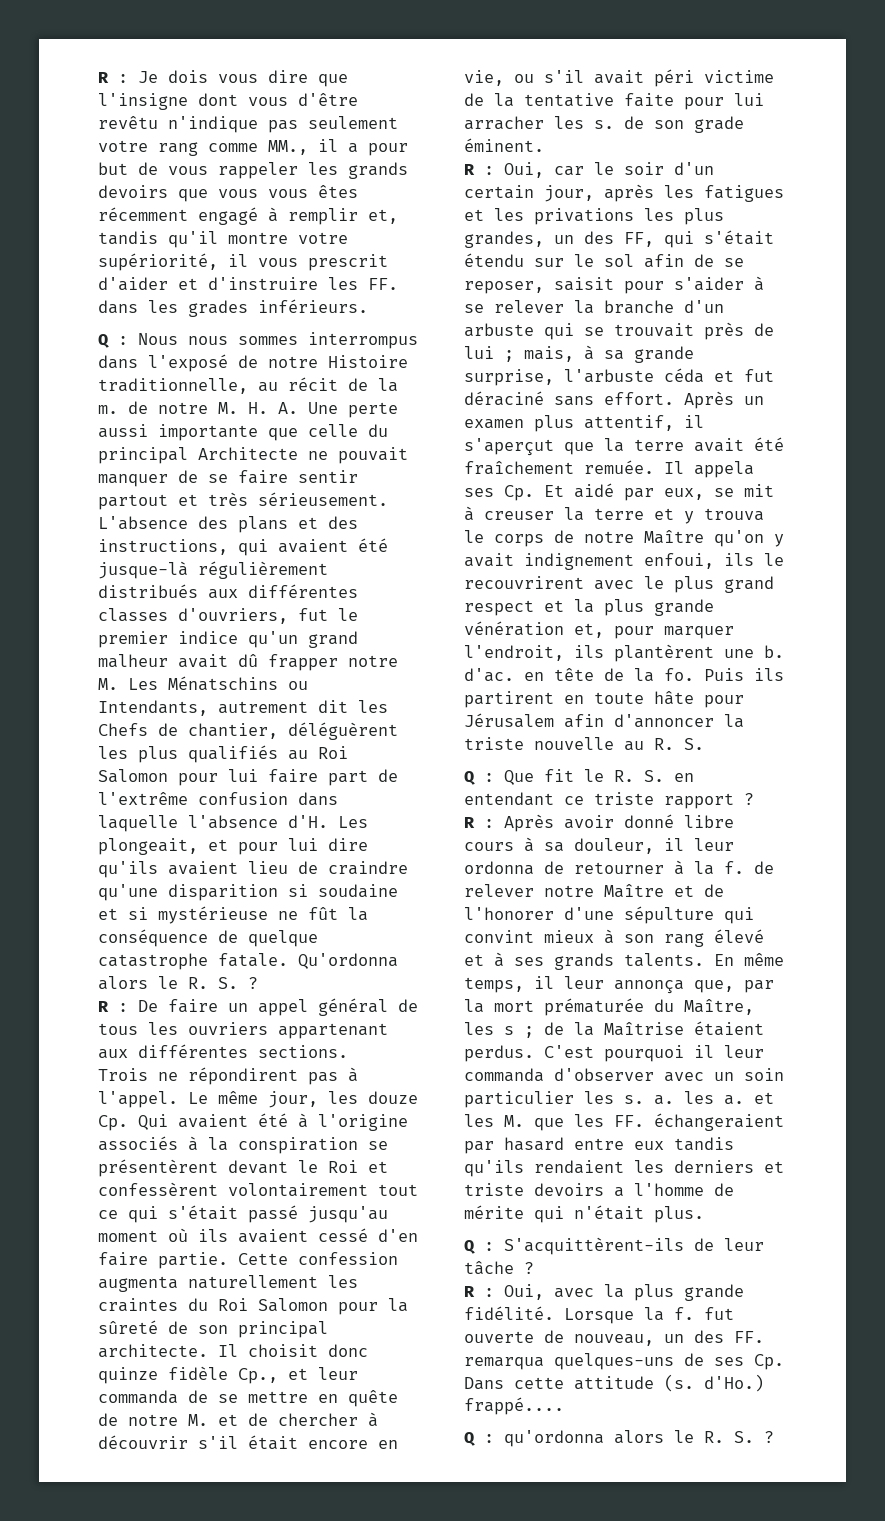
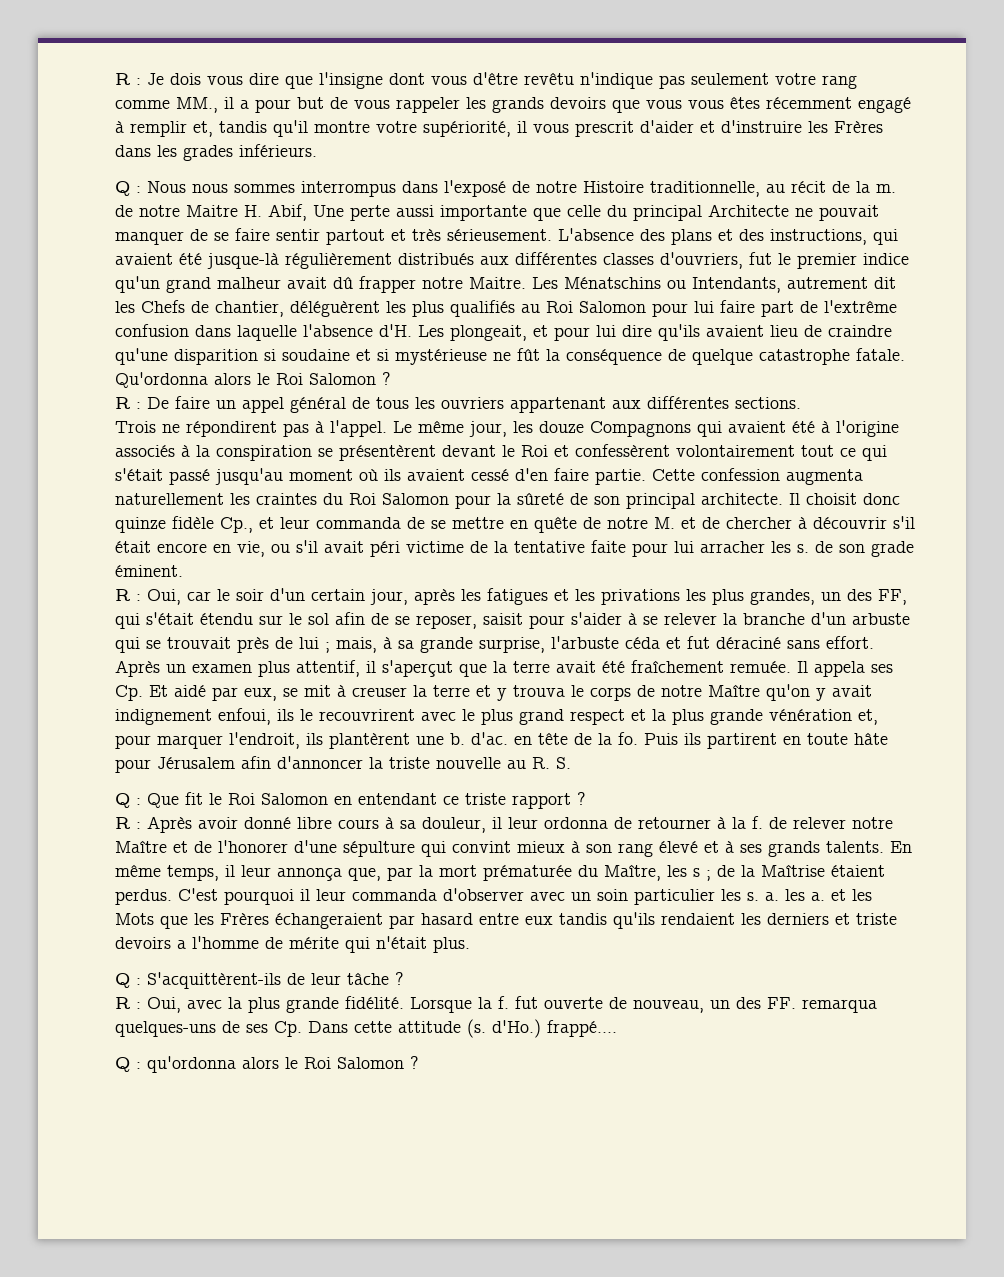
- R : Je dois vous dire que l'insigne dont vous d'être revêtu n'indique pas seulement votre rang comme MM., il a pour but de vous rappeler les grands devoirs que vous vous êtes récemment engagé à remplir et, tandis qu'il montre votre supériorité, il vous prescrit d'aider et d'instruire les FF. dans les grades inférieurs.
+ R : Je dois vous dire que l'insigne dont vous d'être revêtu n'indique pas seulement votre rang comme MM., il a pour but de vous rappeler les grands devoirs que vous vous êtes récemment engagé à remplir et, tandis qu'il montre votre supériorité, il vous prescrit d'aider et d'instruire les Frères dans les grades inférieurs.
- Q : Nous nous sommes interrompus dans l'exposé de notre Histoire traditionnelle, au récit de la m. de notre M. H. A. Une perte aussi importante que celle du principal Architecte ne pouvait manquer de se faire sentir partout et très sérieusement.
+ Q : Nous nous sommes interrompus dans l'exposé de notre Histoire traditionnelle, au récit de la m. de notre Maitre H. Abif, Une perte aussi importante que celle du principal Architecte ne pouvait manquer de se faire sentir partout et très sérieusement.
- L'absence des plans et des instructions, qui avaient été jusque-là régulièrement distribués aux différentes classes d'ouvriers, fut le premier indice qu'un grand malheur avait dû frapper notre M. Les Ménatschins ou Intendants, autrement dit les Chefs de chantier, déléguèrent les plus qualifiés au Roi Salomon pour lui faire part de l'extrême confusion dans laquelle l'absence d'H.
+ L'absence des plans et des instructions, qui avaient été jusque-là régulièrement distribués aux différentes classes d'ouvriers, fut le premier indice qu'un grand malheur avait dû frapper notre Maitre. Les Ménatschins ou Intendants, autrement dit les Chefs de chantier, déléguèrent les plus qualifiés au Roi Salomon pour lui faire part de l'extrême confusion dans laquelle l'absence d'H.
- Qu'ordonna alors le R. S. ?
+ Qu'ordonna alors le Roi Salomon ?
- Le même jour, les douze Cp. Qui avaient été à l'origine associés à la conspiration se présentèrent devant le Roi et confessèrent volontairement tout ce qui s'était passé jusqu'au moment où ils avaient cessé d'en faire partie.
+ Le même jour, les douze Compagnons qui avaient été à l'origine associés à la conspiration se présentèrent devant le Roi et confessèrent volontairement tout ce qui s'était passé jusqu'au moment où ils avaient cessé d'en faire partie.
- Q : Que fit le R. S. en entendant ce triste rapport ?
+ Q : Que fit le Roi Salomon en entendant ce triste rapport ?
- C'est pourquoi il leur commanda d'observer avec un soin particulier les s. a. les a. et les M. que les FF. échangeraient par hasard entre eux tandis qu'ils rendaient les derniers et triste devoirs a l'homme de mérite qui n'était plus.
+ C'est pourquoi il leur commanda d'observer avec un soin particulier les s. a. les a. et les Mots que les Frères échangeraient par hasard entre eux tandis qu'ils rendaient les derniers et triste devoirs a l'homme de mérite qui n'était plus.
- Q : qu'ordonna alors le R. S. ?
+ Q : qu'ordonna alors le Roi Salomon ?

